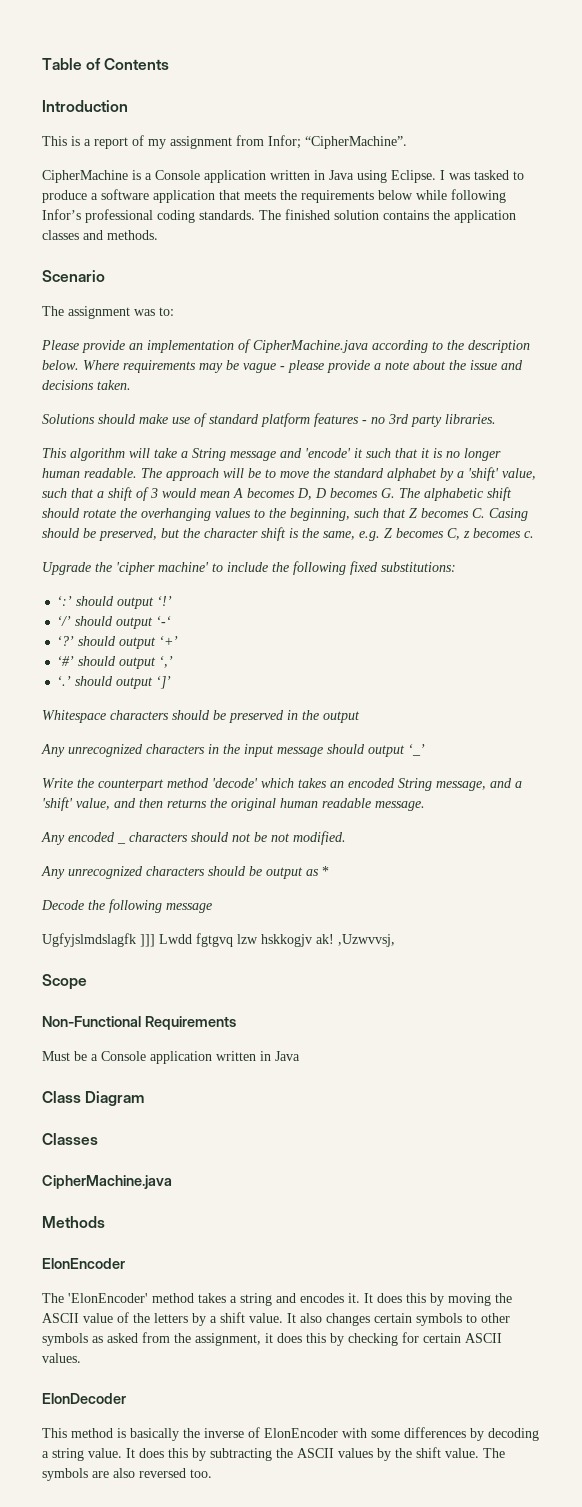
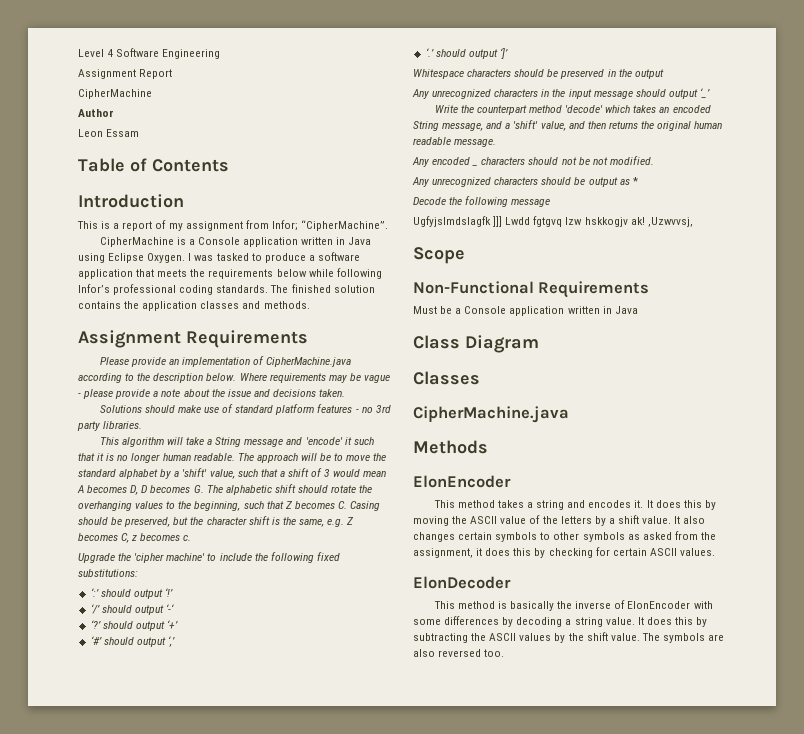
+ Level 4 Software Engineering
+ Assignment Report
+ CipherMachine
+ Author
+ Leon Essam
- CipherMachine is a Console application written in Java using Eclipse.
+ CipherMachine is a Console application written in Java using Eclipse Oxygen.
- Scenario
- The assignment was to:
+ Assignment Requirements
- The 'ElonEncoder' method takes a string and encodes it.
+ This method takes a string and encodes it.

